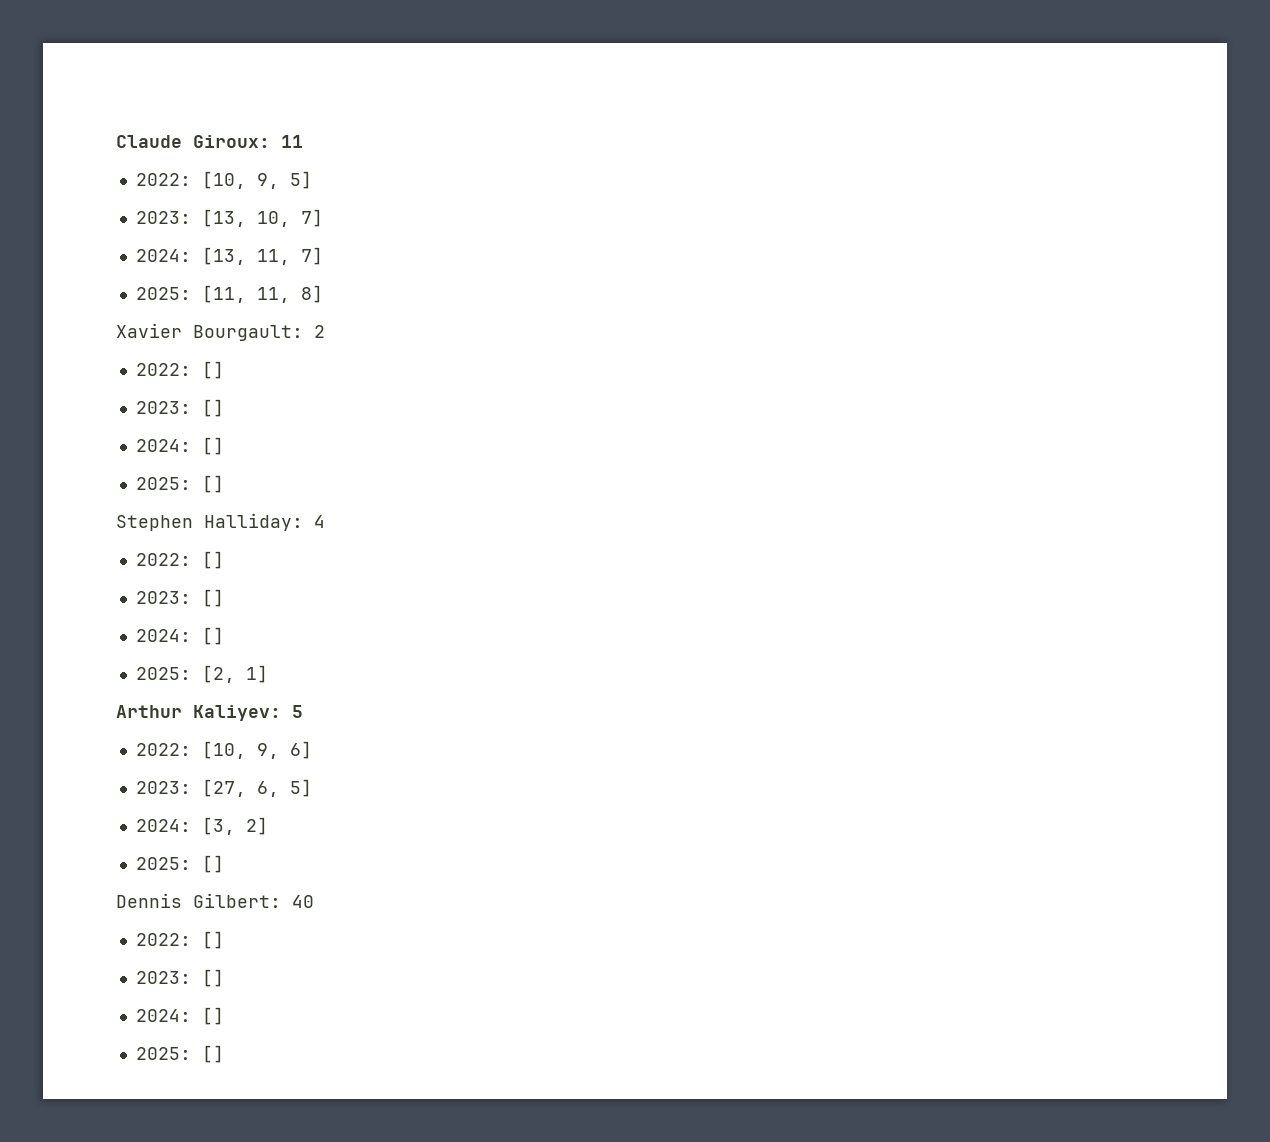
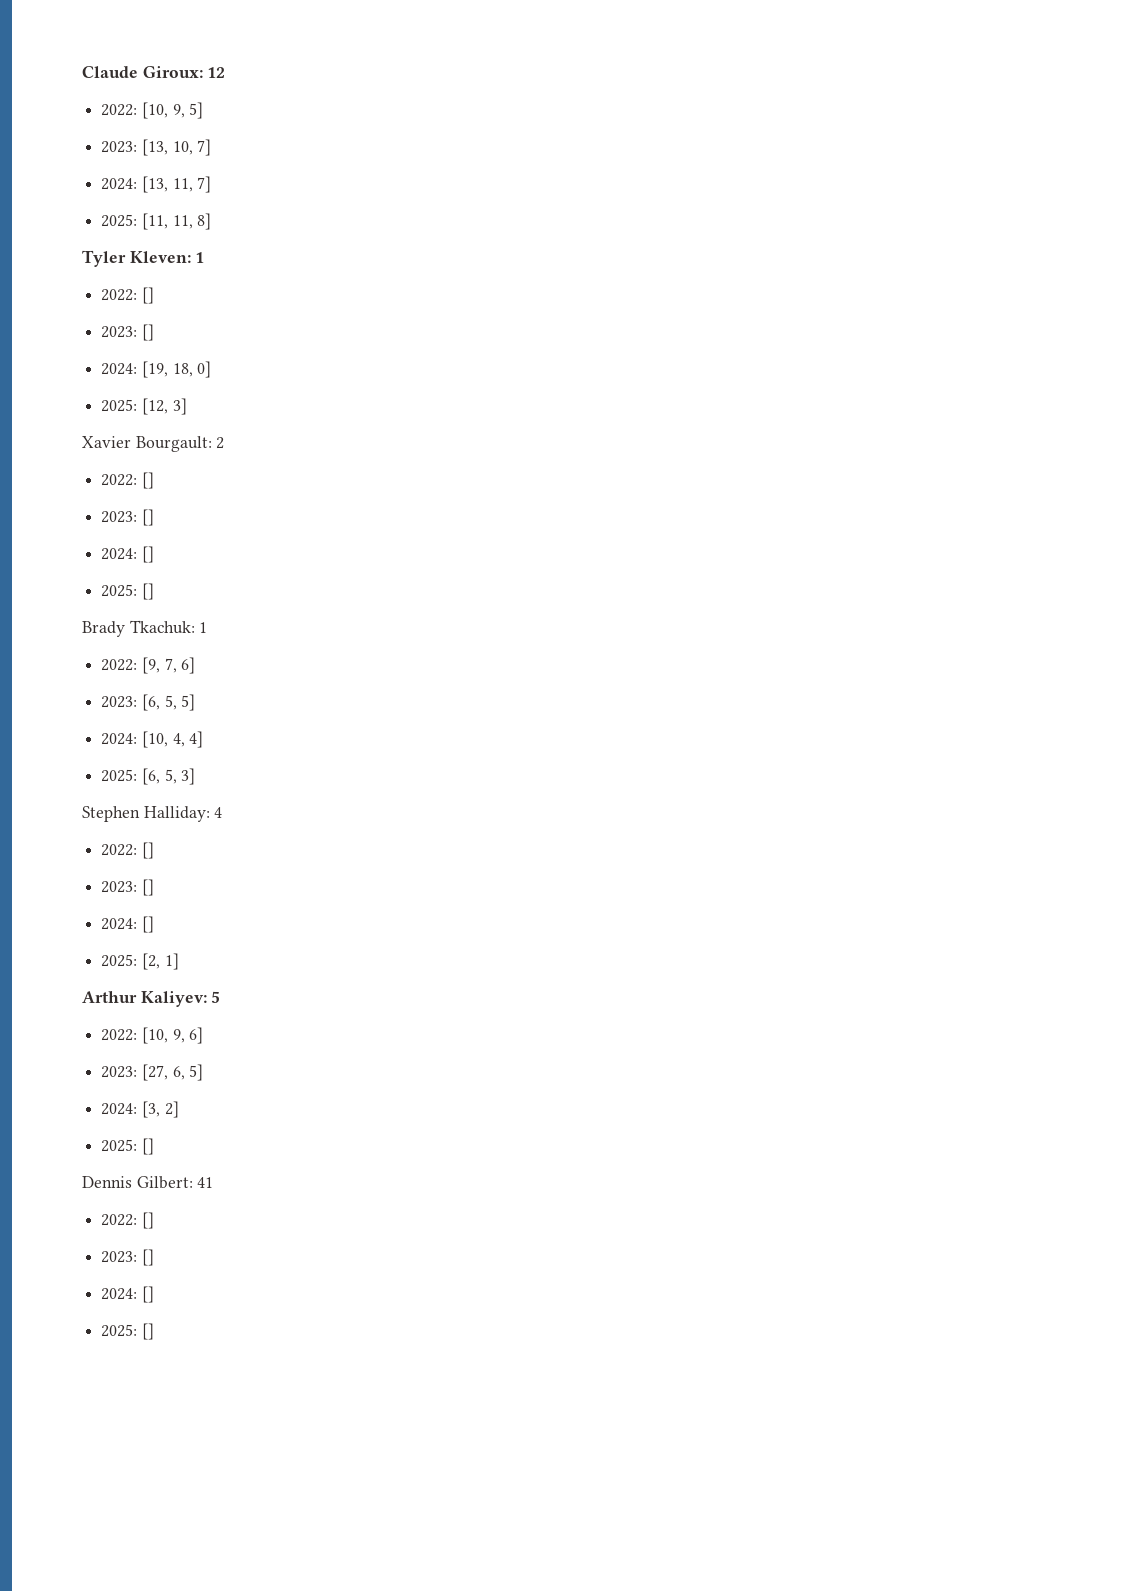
- Claude Giroux: 11
+ Claude Giroux: 12
+ Tyler Kleven: 1
+ 2022: []
+ 2023: []
+ 2024: [19, 18, 0]
+ 2025: [12, 3]
+ Brady Tkachuk: 1
+ 2022: [9, 7, 6]
+ 2023: [6, 5, 5]
+ 2024: [10, 4, 4]
+ 2025: [6, 5, 3]
- Dennis Gilbert: 40
+ Dennis Gilbert: 41

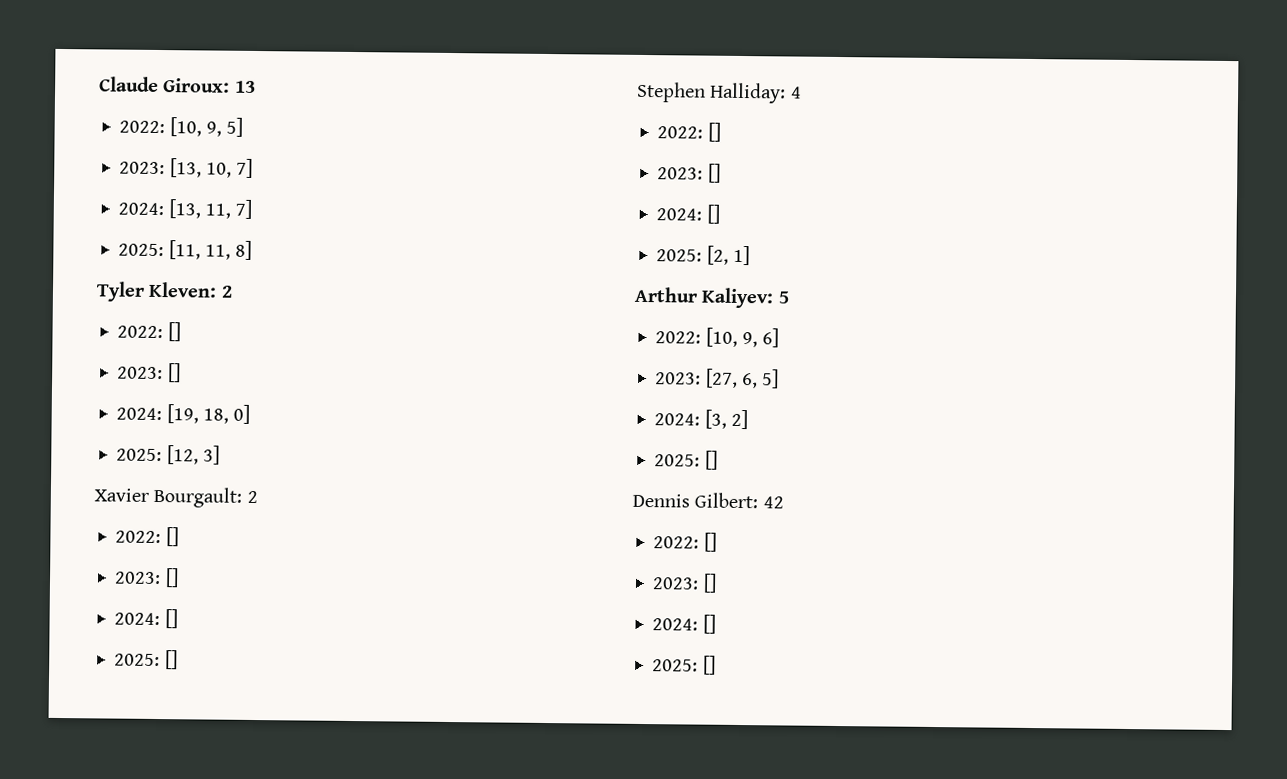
- Claude Giroux: 12
+ Claude Giroux: 13
- Tyler Kleven: 1
+ Tyler Kleven: 2
- Brady Tkachuk: 1
- 2022: [9, 7, 6]
- 2023: [6, 5, 5]
- 2024: [10, 4, 4]
- 2025: [6, 5, 3]
- Dennis Gilbert: 41
+ Dennis Gilbert: 42

